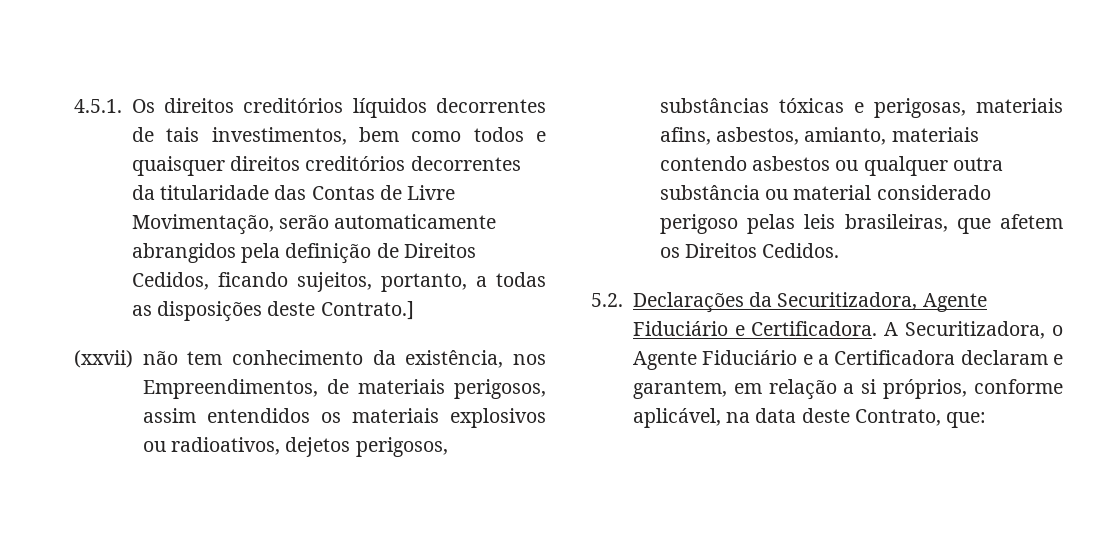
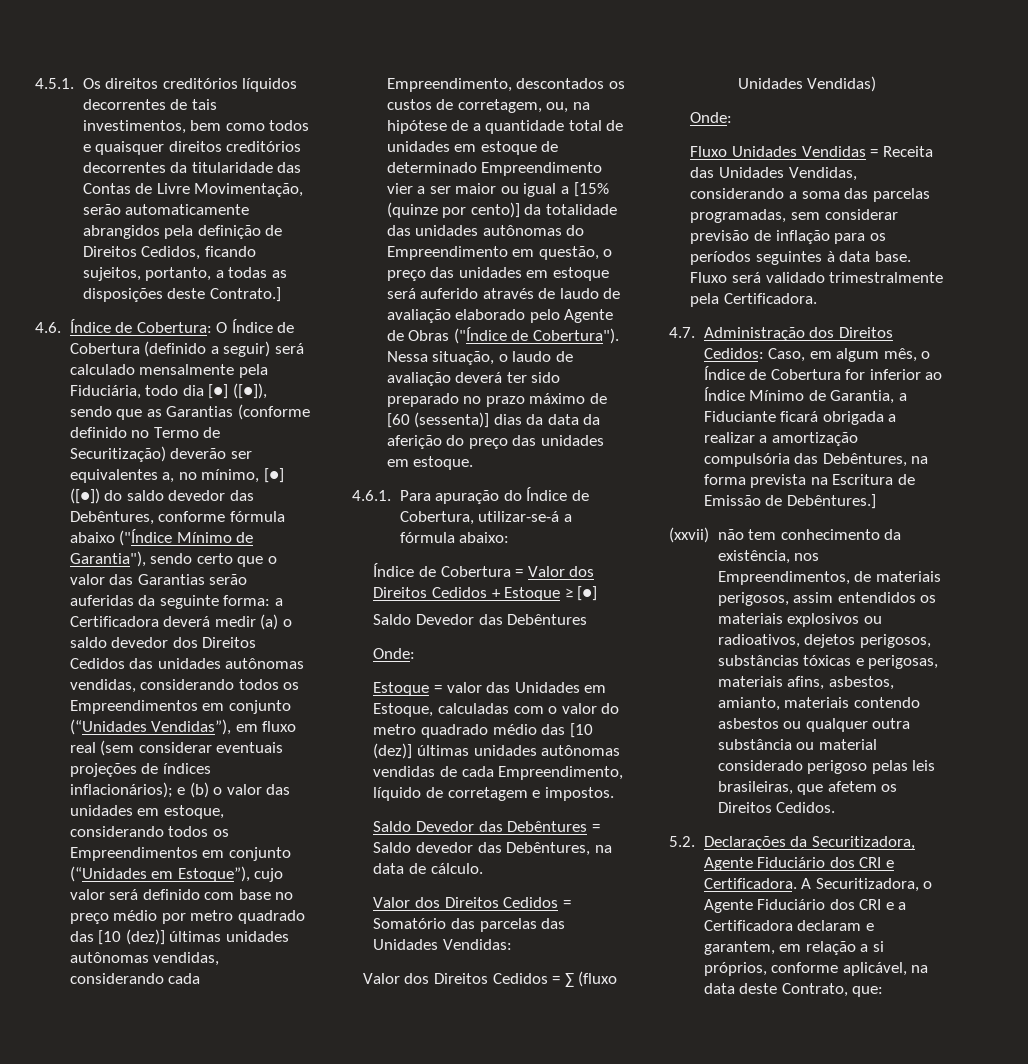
+ 4.6. Índice de Cobertura: O Índice de Cobertura (definido a seguir) será calculado mensalmente pela Fiduciária, todo dia [●] ([●]), sendo que as Garantias (conforme definido no Termo de Securitização) deverão ser equivalentes a, no mínimo, [●] ([●]) do saldo devedor das Debêntures, conforme fórmula abaixo ("Índice Mínimo de Garantia"), sendo certo que o valor das Garantias serão auferidas da seguinte forma: a Certificadora deverá medir (a) o saldo devedor dos Direitos Cedidos das unidades autônomas vendidas, considerando todos os Empreendimentos em conjunto (“Unidades Vendidas”), em fluxo real (sem considerar eventuais projeções de índices inflacionários); e (b) o valor das unidades em estoque, considerando todos os Empreendimentos em conjunto (“Unidades em Estoque”), cujo valor será definido com base no preço médio por metro quadrado das [10 (dez)] últimas unidades autônomas vendidas, considerando cada Empreendimento, descontados os custos de corretagem, ou, na hipótese de a quantidade total de unidades em estoque de determinado Empreendimento vier a ser maior ou igual a [15% (quinze por cento)] da totalidade das unidades autônomas do Empreendimento em questão, o preço das unidades em estoque será auferido através de laudo de avaliação elaborado pelo Agente de Obras ("Índice de Cobertura"). Nessa situação, o laudo de avaliação deverá ter sido preparado no prazo máximo de [60 (sessenta)] dias da data da aferição do preço das unidades em estoque.
+ 4.6.1. Para apuração do Índice de Cobertura, utilizar-se-á a fórmula abaixo:
+ Índice de Cobertura = Valor dos Direitos Cedidos + Estoque ≥ [●]
+ Saldo Devedor das Debêntures
+ Onde:
+ Estoque = valor das Unidades em Estoque, calculadas com o valor do metro quadrado médio das [10 (dez)] últimas unidades autônomas vendidas de cada Empreendimento, líquido de corretagem e impostos.
+ Saldo Devedor das Debêntures = Saldo devedor das Debêntures, na data de cálculo.
+ Valor dos Direitos Cedidos = Somatório das parcelas das Unidades Vendidas:
+ Valor dos Direitos Cedidos = ∑ (fluxo Unidades Vendidas)
+ Onde:
+ Fluxo Unidades Vendidas = Receita das Unidades Vendidas, considerando a soma das parcelas programadas, sem considerar previsão de inflação para os períodos seguintes à data base. Fluxo será validado trimestralmente pela Certificadora.
+ 4.7. Administração dos Direitos Cedidos: Caso, em algum mês, o Índice de Cobertura for inferior ao Índice Mínimo de Garantia, a Fiduciante ficará obrigada a realizar a amortização compulsória das Debêntures, na forma prevista na Escritura de Emissão de Debêntures.]
- 5.2. Declarações da Securitizadora, Agente Fiduciário e Certificadora.
+ 5.2. Declarações da Securitizadora, Agente Fiduciário dos CRI e Certificadora.
- A Securitizadora, o Agente Fiduciário e a Certificadora declaram e garantem, em relação a si próprios, conforme aplicável, na data deste Contrato, que:
+ A Securitizadora, o Agente Fiduciário dos CRI e a Certificadora declaram e garantem, em relação a si próprios, conforme aplicável, na data deste Contrato, que:

